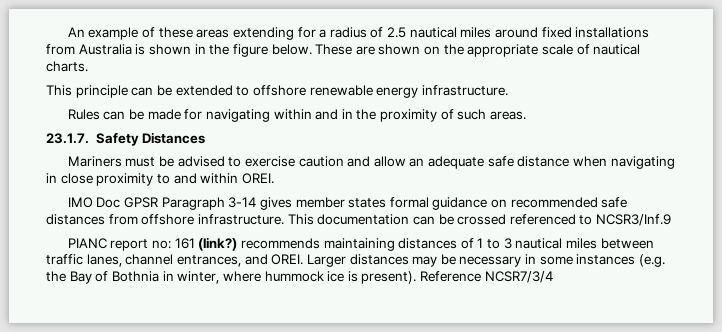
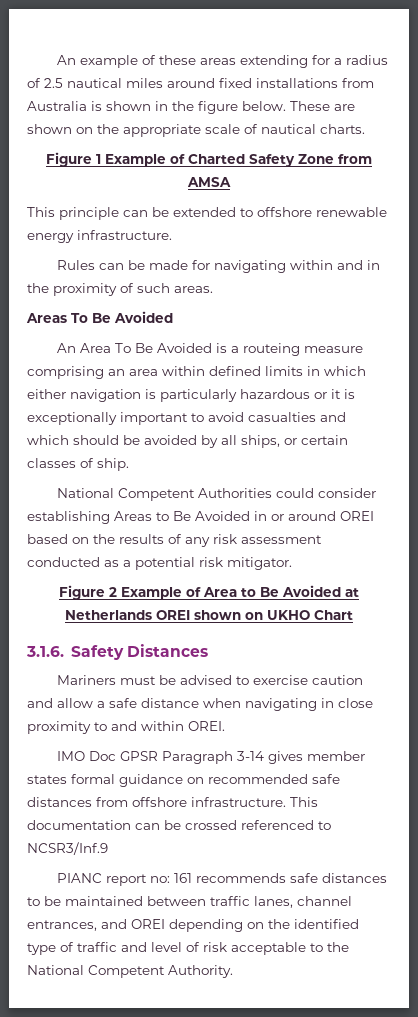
+ Figure 1 Example of Charted Safety Zone from AMSA
- 23.1.7. Safety Distances
+ Areas To Be Avoided
+ An Area To Be Avoided is a routeing measure comprising an area within defined limits in which either navigation is particularly hazardous or it is exceptionally important to avoid casualties and which should be avoided by all ships, or certain classes of ship.
+ National Competent Authorities could consider establishing Areas to Be Avoided in or around OREI based on the results of any risk assessment conducted as a potential risk mitigator.
+ Figure 2 Example of Area to Be Avoided at Netherlands OREI shown on UKHO Chart
+ 3.1.6. Safety Distances
- Mariners must be advised to exercise caution and allow an adequate safe distance when navigating in close proximity to and within OREI.
+ Mariners must be advised to exercise caution and allow a safe distance when navigating in close proximity to and within OREI.
- PIANC report no: 161 (link?) recommends maintaining distances of 1 to 3 nautical miles between traffic lanes, channel entrances, and OREI. Larger distances may be necessary in some instances (e.g. the Bay of Bothnia in winter, where hummock ice is present). Reference NCSR7/3/4
+ PIANC report no: 161 recommends safe distances to be maintained between traffic lanes, channel entrances, and OREI depending on the identified type of traffic and level of risk acceptable to the National Competent Authority.

